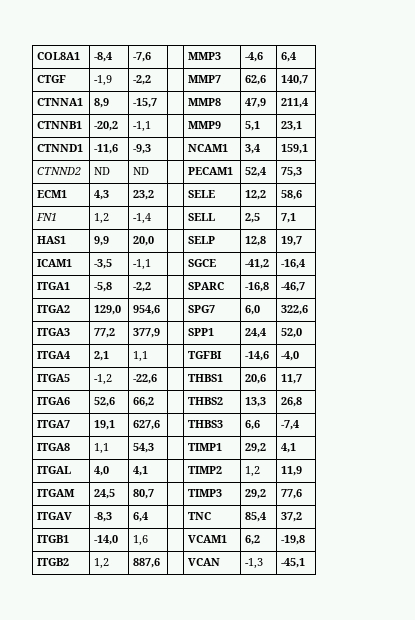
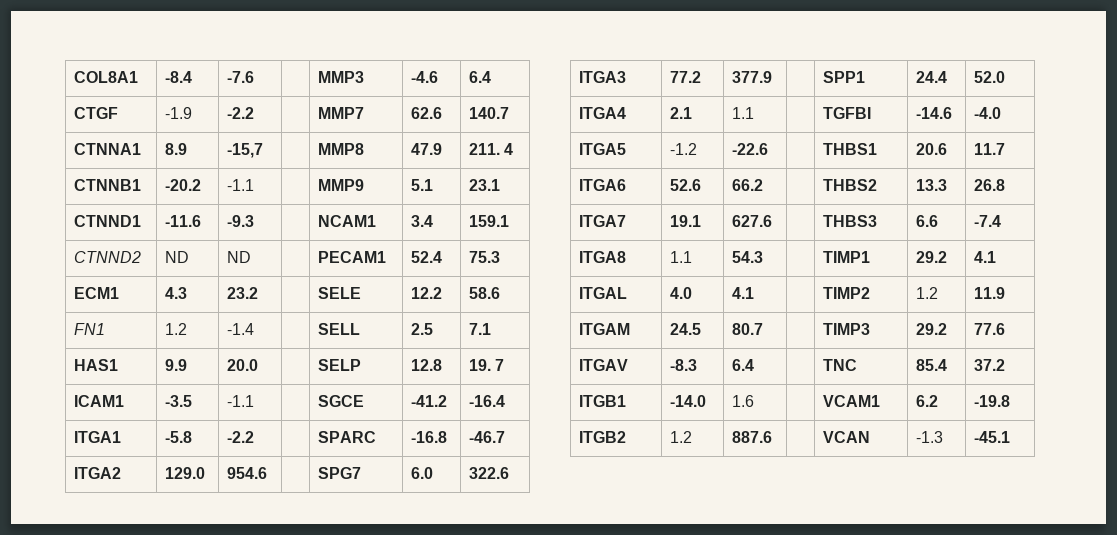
- COL8A1 | -8,4 | -7,6 | | MMP3 | -4,6 | 6,4
+ COL8A1 | -8.4 | -7.6 | | MMP3 | -4.6 | 6.4
- CTGF | -1,9 | -2,2 | | MMP7 | 62,6 | 140,7
+ CTGF | -1.9 | -2.2 | | MMP7 | 62.6 | 140.7
- CTNNA1 | 8,9 | -15,7 | | MMP8 | 47,9 | 211,4
+ CTNNA1 | 8.9 | -15,7 | | MMP8 | 47.9 | 211. 4
- CTNNB1 | -20,2 | -1,1 | | MMP9 | 5,1 | 23,1
+ CTNNB1 | -20.2 | -1.1 | | MMP9 | 5.1 | 23.1
- CTNND1 | -11,6 | -9,3 | | NCAM1 | 3,4 | 159,1
+ CTNND1 | -11.6 | -9.3 | | NCAM1 | 3.4 | 159.1
- CTNND2 | ND | ND | | PECAM1 | 52,4 | 75,3
+ CTNND2 | ND | ND | | PECAM1 | 52.4 | 75.3
- ECM1 | 4,3 | 23,2 | | SELE | 12,2 | 58,6
+ ECM1 | 4.3 | 23.2 | | SELE | 12.2 | 58.6
- FN1 | 1,2 | -1,4 | | SELL | 2,5 | 7,1
+ FN1 | 1.2 | -1.4 | | SELL | 2.5 | 7.1
- HAS1 | 9,9 | 20,0 | | SELP | 12,8 | 19,7
+ HAS1 | 9.9 | 20.0 | | SELP | 12.8 | 19. 7
- ICAM1 | -3,5 | -1,1 | | SGCE | -41,2 | -16,4
+ ICAM1 | -3.5 | -1.1 | | SGCE | -41.2 | -16.4
- ITGA1 | -5,8 | -2,2 | | SPARC | -16,8 | -46,7
+ ITGA1 | -5.8 | -2.2 | | SPARC | -16.8 | -46.7
- ITGA2 | 129,0 | 954,6 | | SPG7 | 6,0 | 322,6
+ ITGA2 | 129.0 | 954.6 | | SPG7 | 6.0 | 322.6
- ITGA3 | 77,2 | 377,9 | | SPP1 | 24,4 | 52,0
+ ITGA3 | 77.2 | 377.9 | | SPP1 | 24.4 | 52.0
- ITGA4 | 2,1 | 1,1 | | TGFBI | -14,6 | -4,0
+ ITGA4 | 2.1 | 1.1 | | TGFBI | -14.6 | -4.0
- ITGA5 | -1,2 | -22,6 | | THBS1 | 20,6 | 11,7
+ ITGA5 | -1.2 | -22.6 | | THBS1 | 20.6 | 11.7
- ITGA6 | 52,6 | 66,2 | | THBS2 | 13,3 | 26,8
+ ITGA6 | 52.6 | 66.2 | | THBS2 | 13.3 | 26.8
- ITGA7 | 19,1 | 627,6 | | THBS3 | 6,6 | -7,4
+ ITGA7 | 19.1 | 627.6 | | THBS3 | 6.6 | -7.4
- ITGA8 | 1,1 | 54,3 | | TIMP1 | 29,2 | 4,1
+ ITGA8 | 1.1 | 54.3 | | TIMP1 | 29.2 | 4.1
- ITGAL | 4,0 | 4,1 | | TIMP2 | 1,2 | 11,9
+ ITGAL | 4.0 | 4.1 | | TIMP2 | 1.2 | 11.9
- ITGAM | 24,5 | 80,7 | | TIMP3 | 29,2 | 77,6
+ ITGAM | 24.5 | 80.7 | | TIMP3 | 29.2 | 77.6
- ITGAV | -8,3 | 6,4 | | TNC | 85,4 | 37,2
+ ITGAV | -8.3 | 6.4 | | TNC | 85.4 | 37.2
- ITGB1 | -14,0 | 1,6 | | VCAM1 | 6,2 | -19,8
+ ITGB1 | -14.0 | 1.6 | | VCAM1 | 6.2 | -19.8
- ITGB2 | 1,2 | 887,6 | | VCAN | -1,3 | -45,1
+ ITGB2 | 1.2 | 887.6 | | VCAN | -1.3 | -45.1

